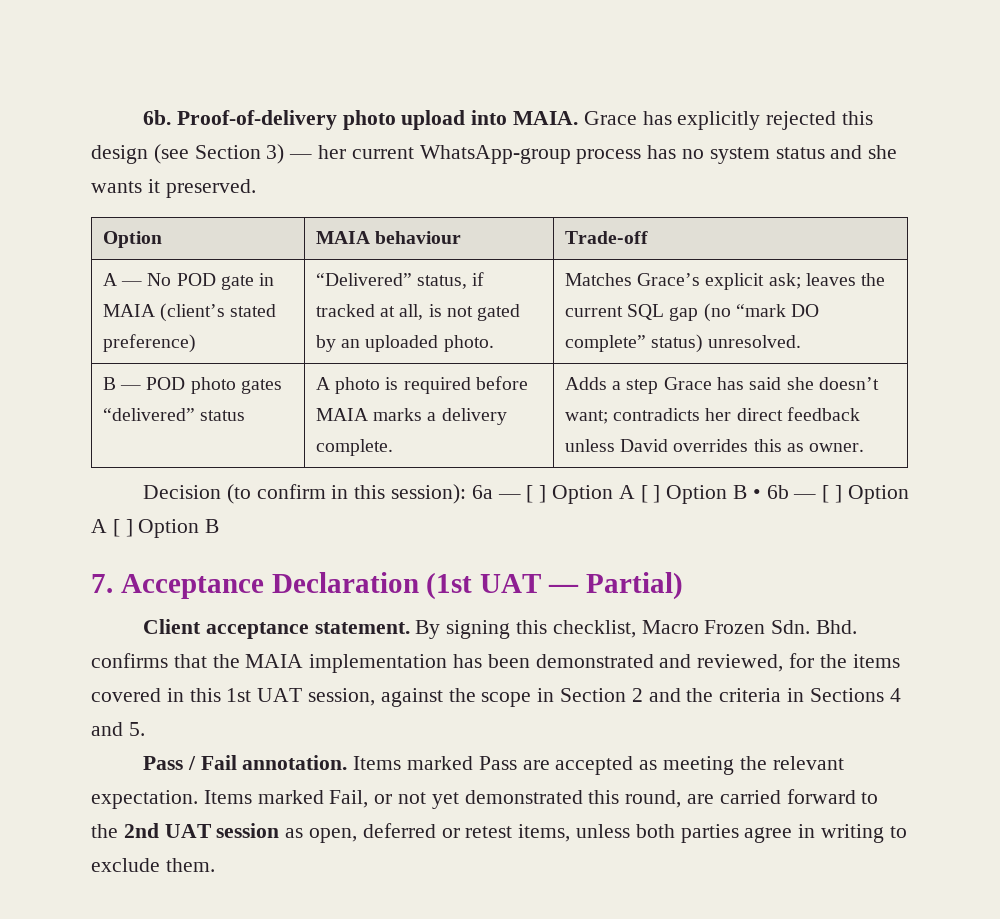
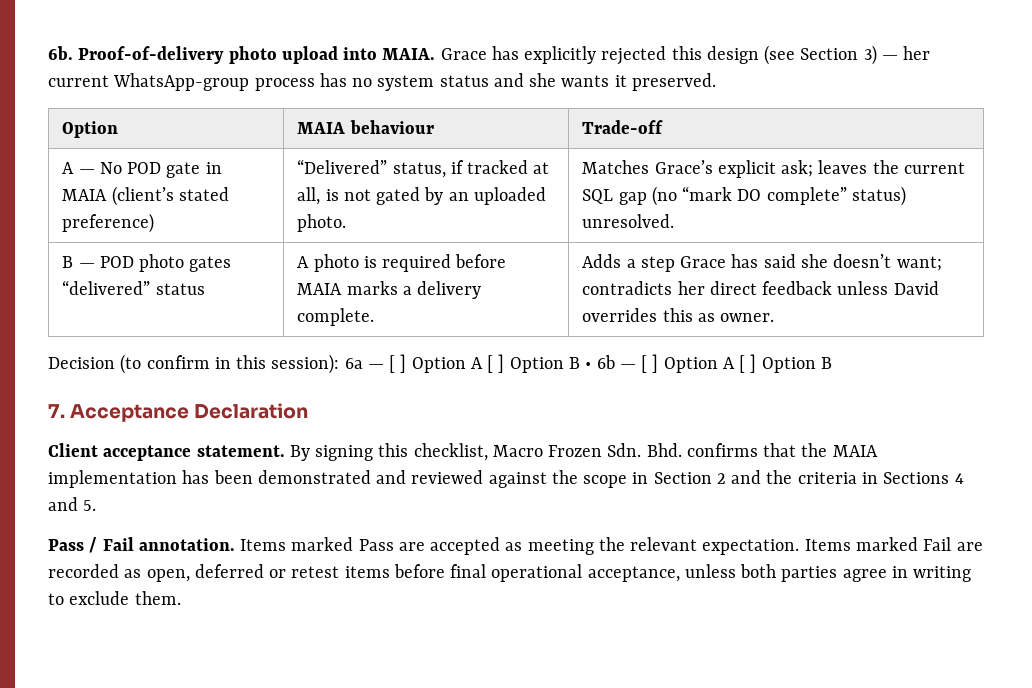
- 7. Acceptance Declaration (1st UAT — Partial)
+ 7. Acceptance Declaration
- By signing this checklist, Macro Frozen Sdn. Bhd. confirms that the MAIA implementation has been demonstrated and reviewed, for the items covered in this 1st UAT session, against the scope in Section 2 and the criteria in Sections 4 and 5.
+ By signing this checklist, Macro Frozen Sdn. Bhd. confirms that the MAIA implementation has been demonstrated and reviewed against the scope in Section 2 and the criteria in Sections 4 and 5.
- Items marked Fail, or not yet demonstrated this round, are carried forward to the 2nd UAT session as open, deferred or retest items, unless both parties agree in writing to exclude them.
+ Items marked Fail are recorded as open, deferred or retest items before final operational acceptance, unless both parties agree in writing to exclude them.

